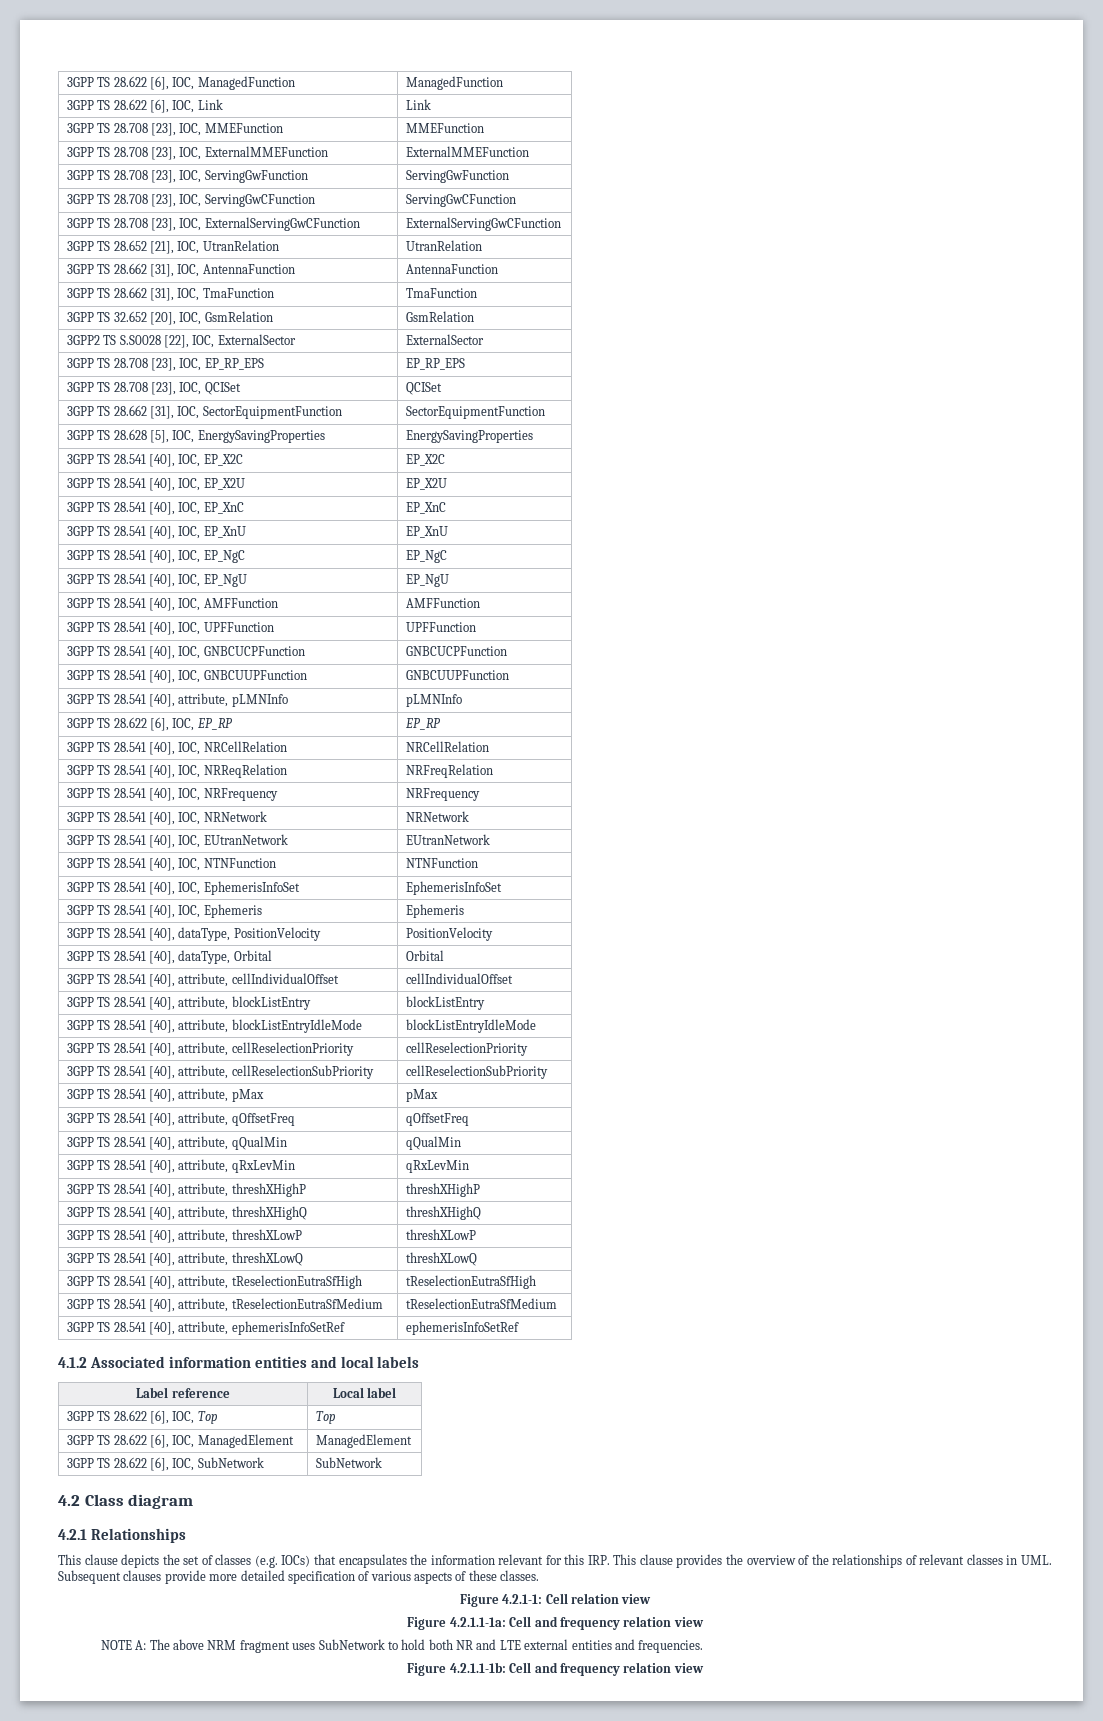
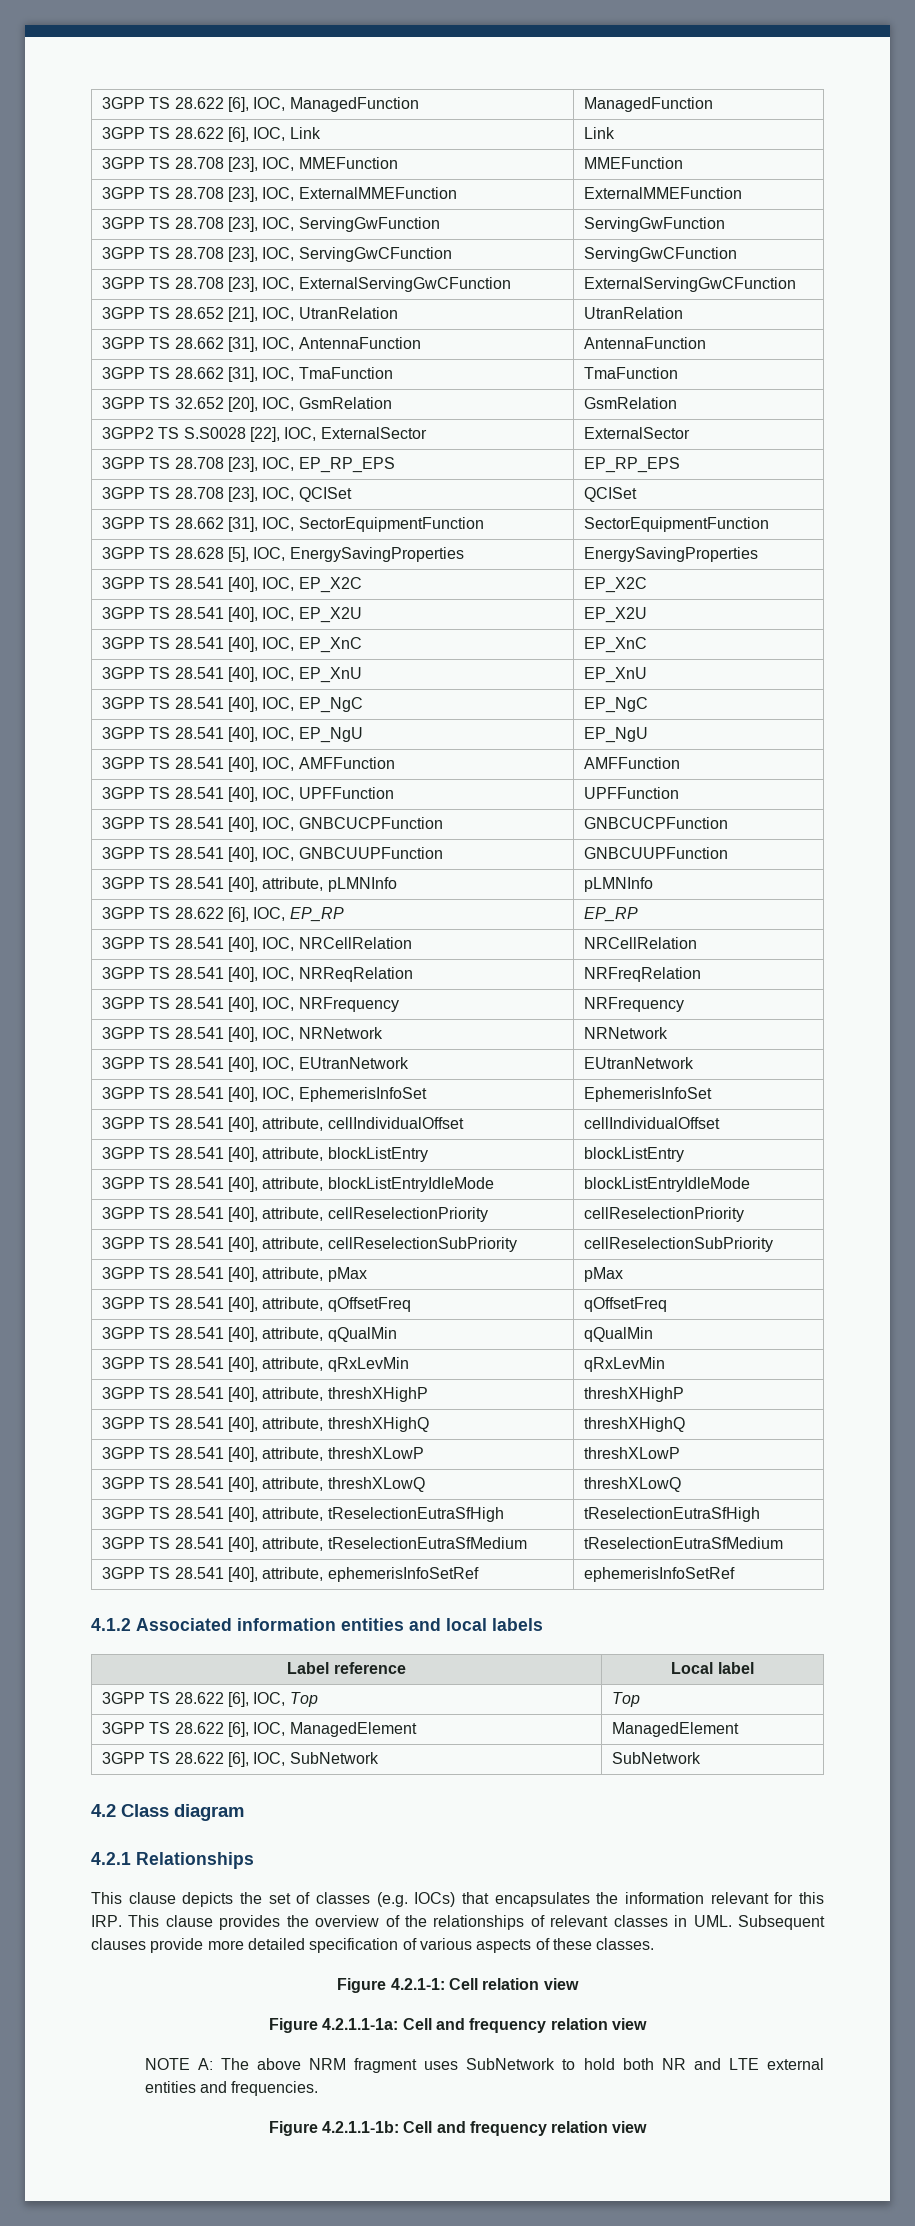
- 3GPP TS 28.541 [40], IOC, NTNFunction | NTNFunction
- 3GPP TS 28.541 [40], IOC, Ephemeris | Ephemeris
- 3GPP TS 28.541 [40], dataType, PositionVelocity | PositionVelocity
- 3GPP TS 28.541 [40], dataType, Orbital | Orbital

